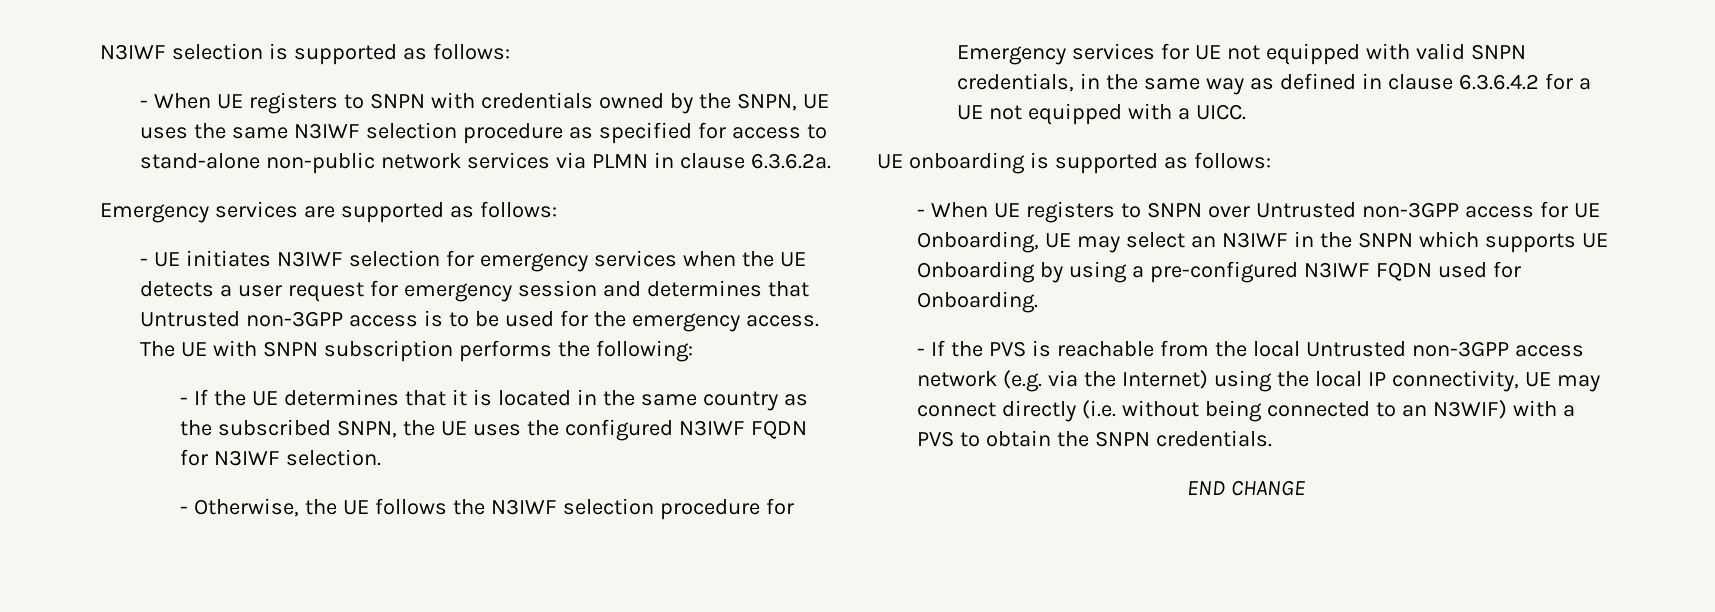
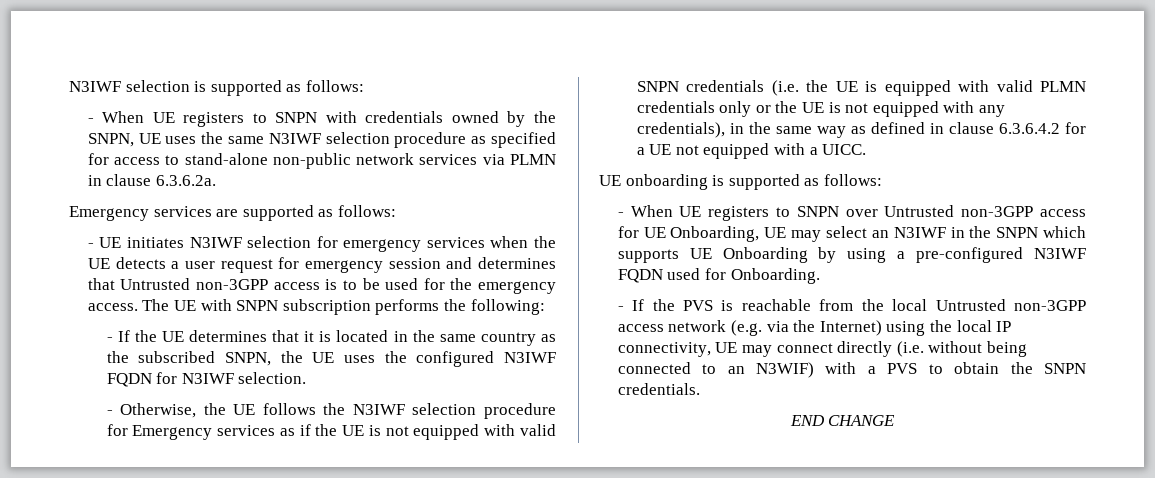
- - Otherwise, the UE follows the N3IWF selection procedure for Emergency services for UE not equipped with valid SNPN credentials, in the same way as defined in clause 6.3.6.4.2 for a UE not equipped with a UICC.
+ - Otherwise, the UE follows the N3IWF selection procedure for Emergency services as if the UE is not equipped with valid SNPN credentials (i.e. the UE is equipped with valid PLMN credentials only or the UE is not equipped with any credentials), in the same way as defined in clause 6.3.6.4.2 for a UE not equipped with a UICC.

